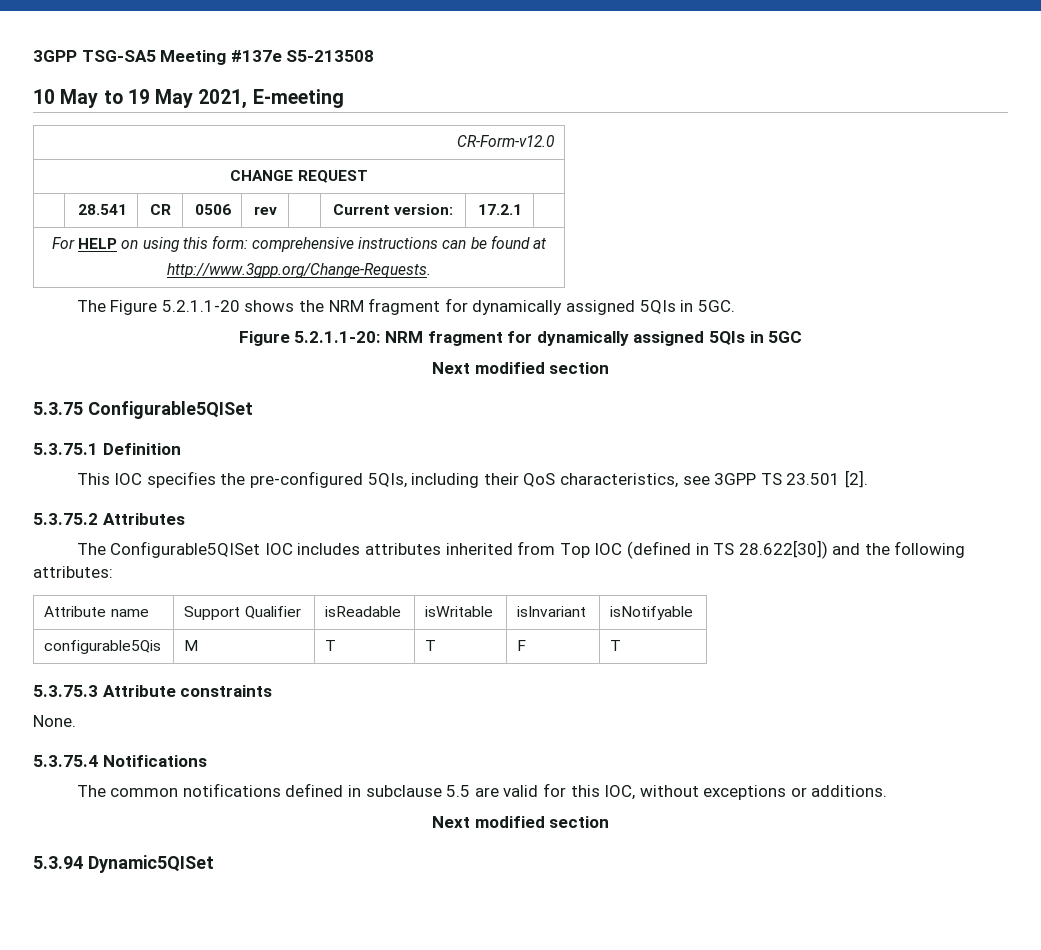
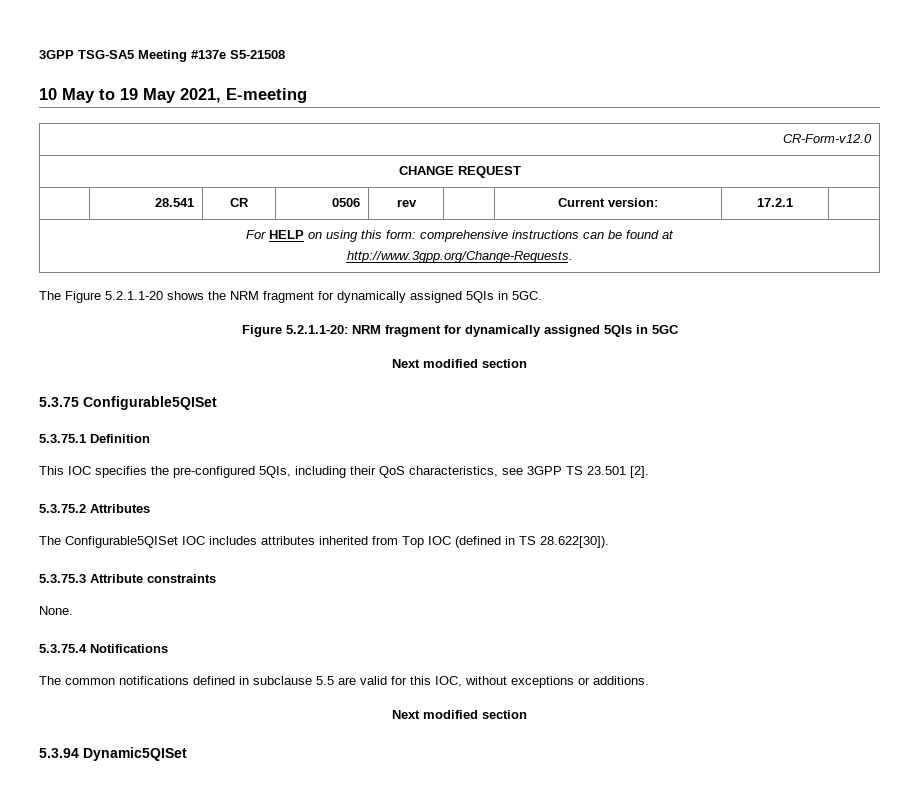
- 3GPP TSG-SA5 Meeting #137e S5-213508
+ 3GPP TSG-SA5 Meeting #137e S5-21508
- The Configurable5QISet IOC includes attributes inherited from Top IOC (defined in TS 28.622[30]) and the following attributes:
- Attribute name | Support Qualifier | isReadable | isWritable | isInvariant | isNotifyable
- configurable5Qis | M | T | T | F | T
+ The Configurable5QISet IOC includes attributes inherited from Top IOC (defined in TS 28.622[30]).

